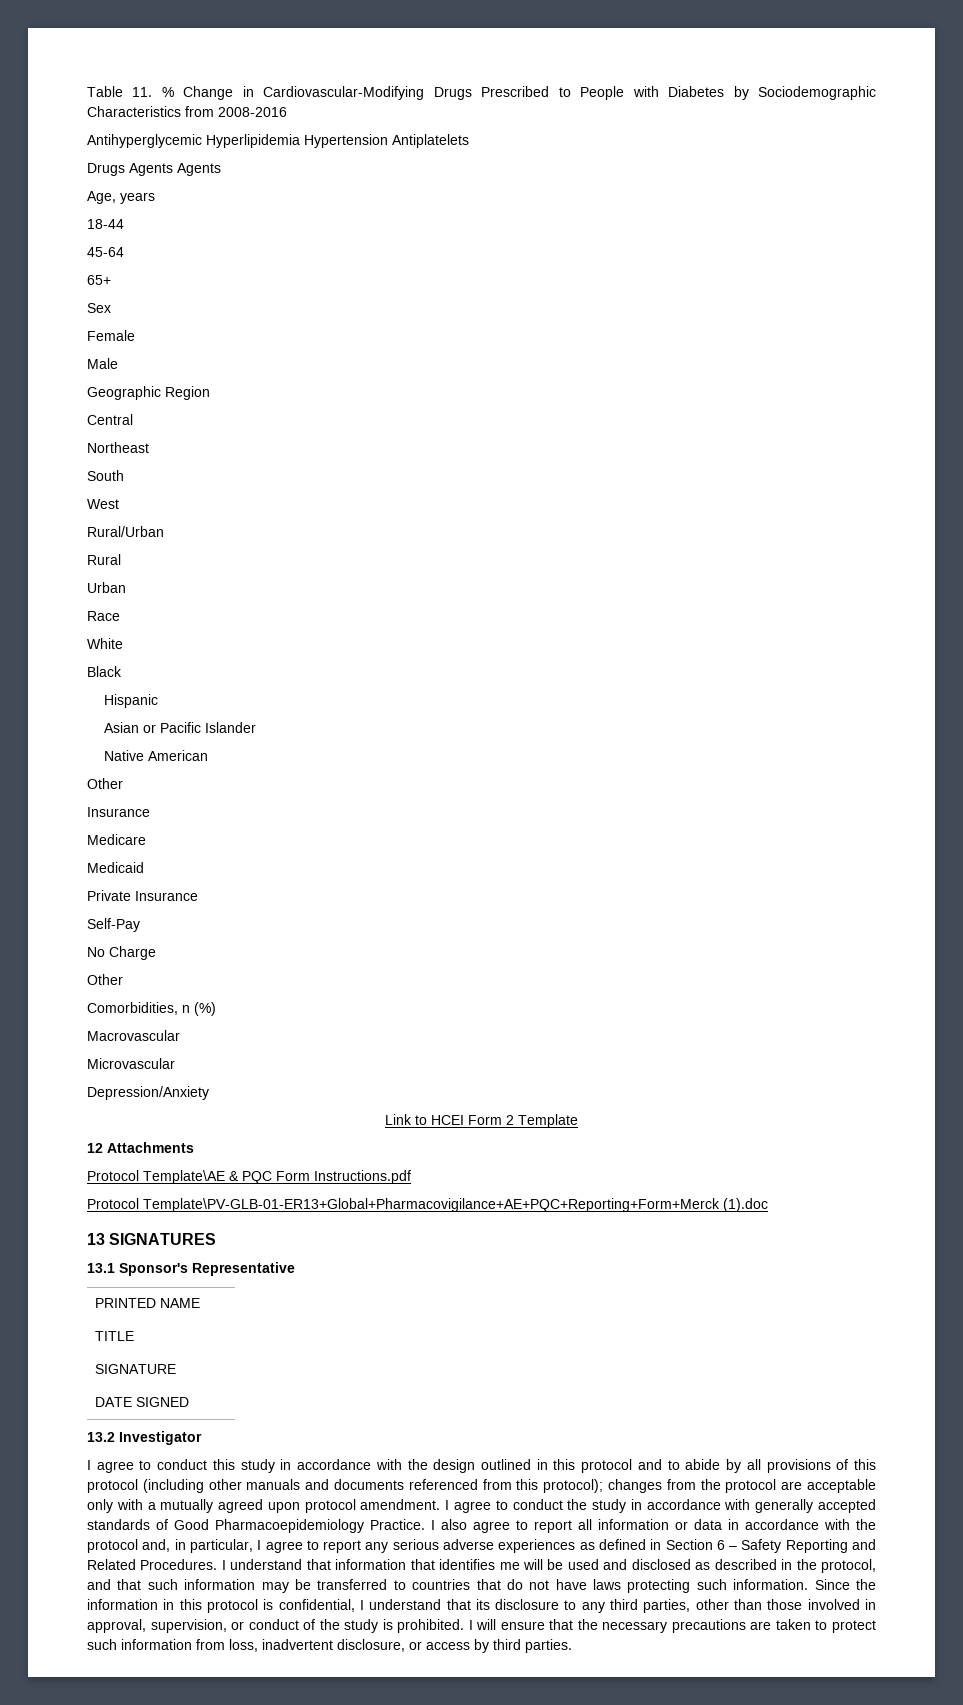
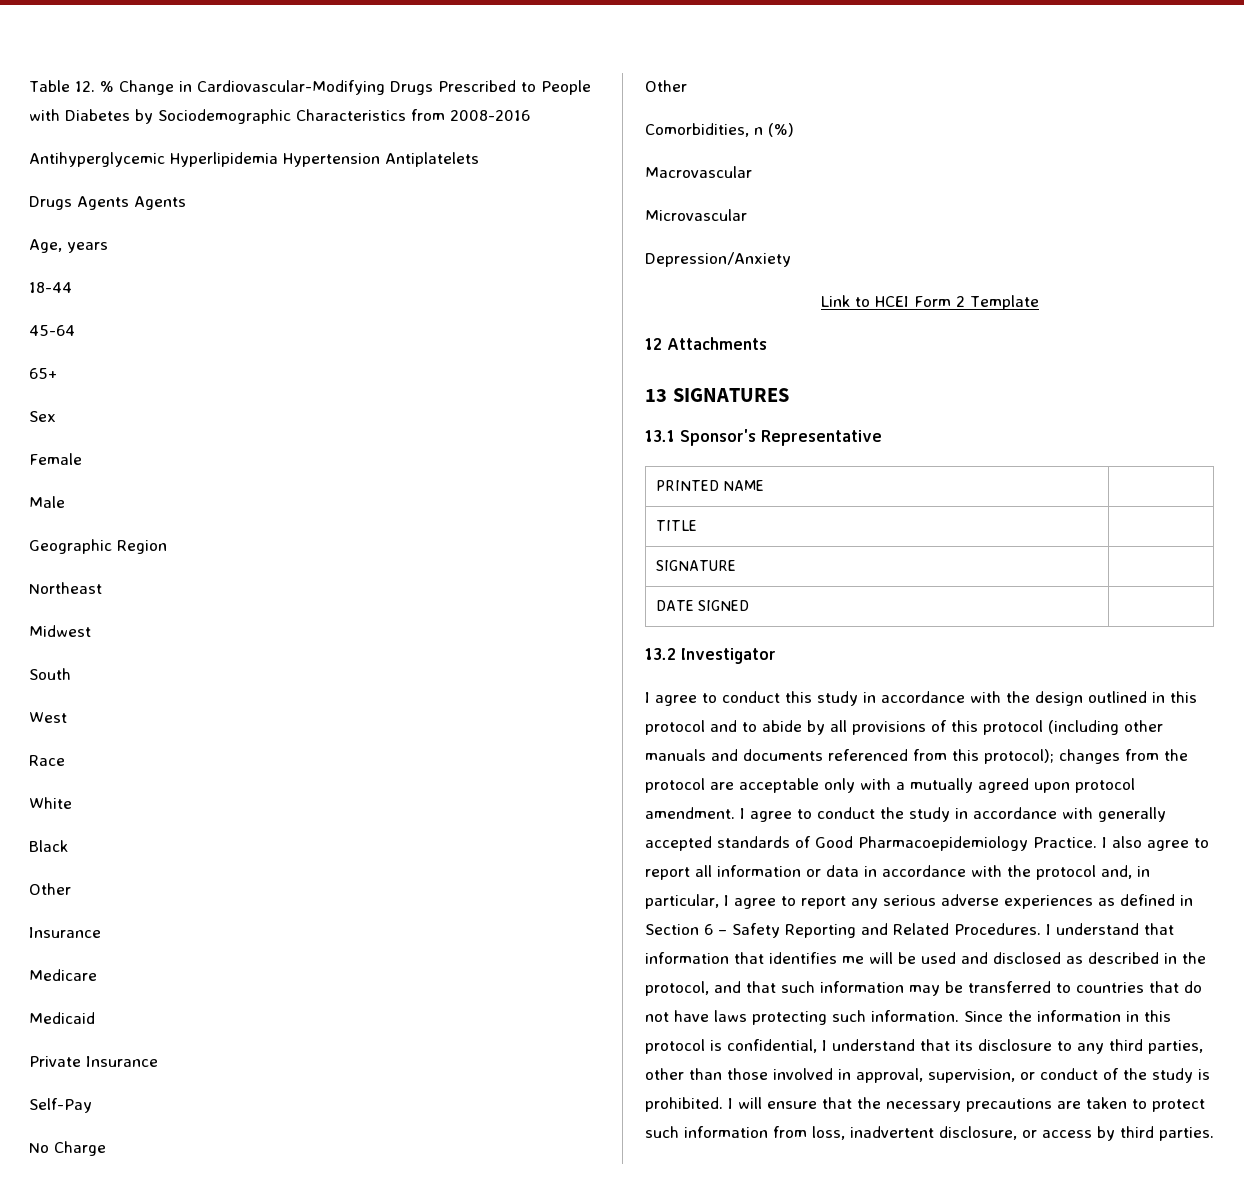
- Table 11. % Change in Cardiovascular-Modifying Drugs Prescribed to People with Diabetes by Sociodemographic Characteristics from 2008-2016
+ Table 12. % Change in Cardiovascular-Modifying Drugs Prescribed to People with Diabetes by Sociodemographic Characteristics from 2008-2016
- Central
  Northeast
+ Midwest
- Rural/Urban
- Rural
- Urban
- Hispanic
- Asian or Pacific Islander
- Native American
- Protocol Template\AE & PQC Form Instructions.pdf
- Protocol Template\PV-GLB-01-ER13+Global+Pharmacovigilance+AE+PQC+Reporting+Form+Merck (1).doc

